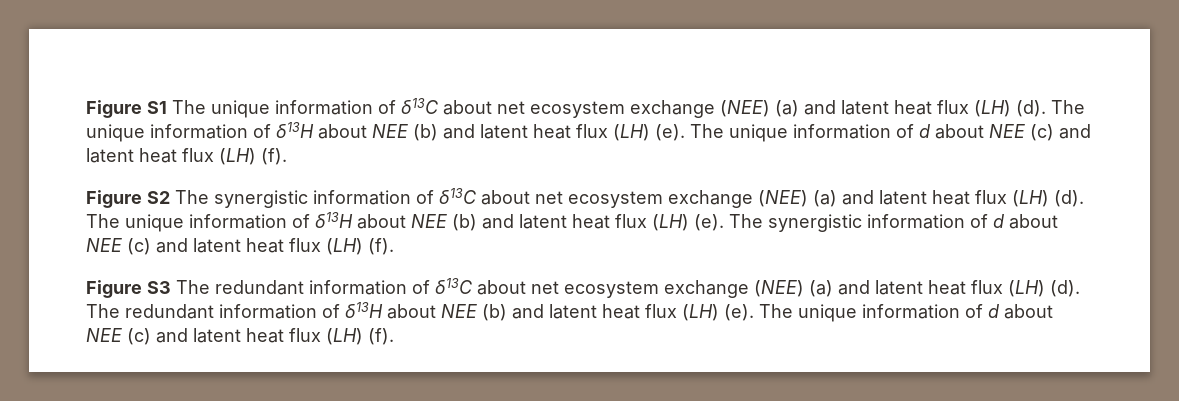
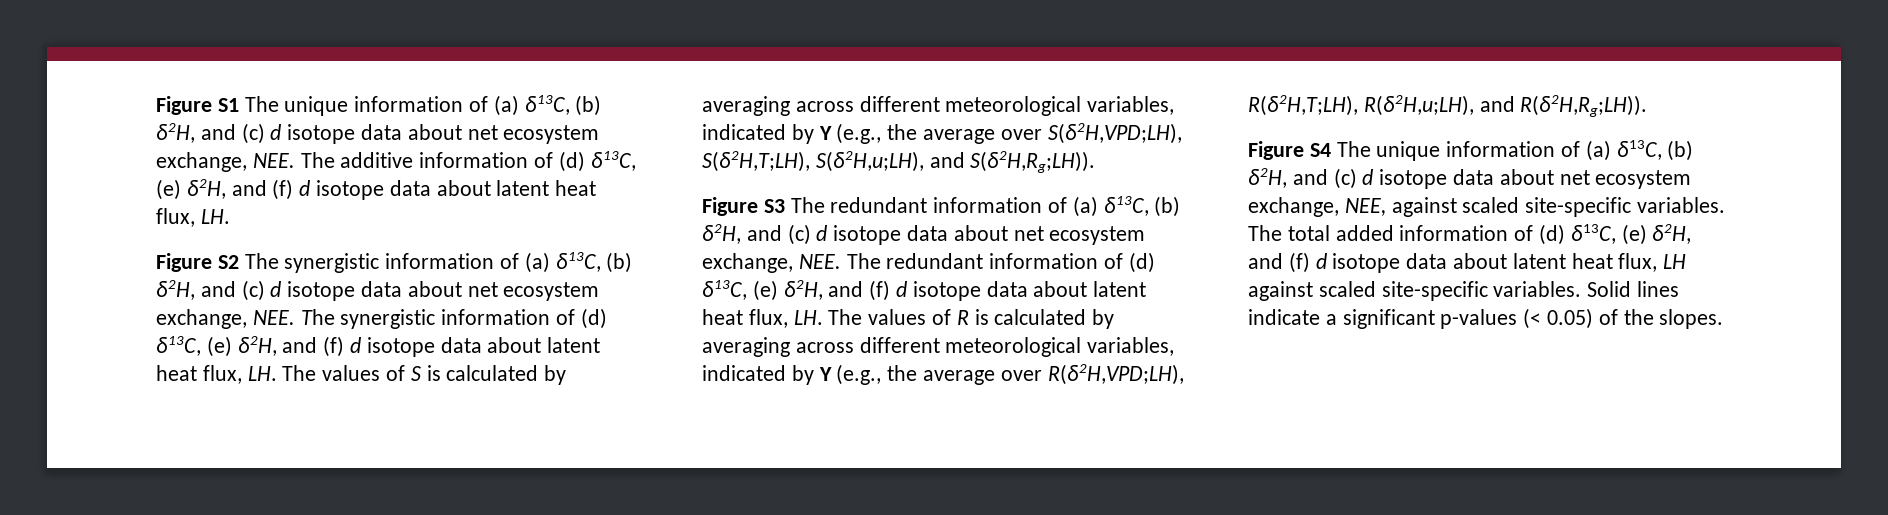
- Figure S1 The unique information of δ13C about net ecosystem exchange (NEE) (a) and latent heat flux (LH) (d). The unique information of δ13H about NEE (b) and latent heat flux (LH) (e). The unique information of d about NEE (c) and latent heat flux (LH) (f).
+ Figure S1 The unique information of (a) δ13C, (b) δ2H, and (c) d isotope data about net ecosystem exchange, NEE. The additive information of (d) δ13C, (e) δ2H, and (f) d isotope data about latent heat flux, LH.
- Figure S2 The synergistic information of δ13C about net ecosystem exchange (NEE) (a) and latent heat flux (LH) (d). The unique information of δ13H about NEE (b) and latent heat flux (LH) (e). The synergistic information of d about NEE (c) and latent heat flux (LH) (f).
+ Figure S2 The synergistic information of (a) δ13C, (b) δ2H, and (c) d isotope data about net ecosystem exchange, NEE. The synergistic information of (d) δ13C, (e) δ2H, and (f) d isotope data about latent heat flux, LH. The values of S is calculated by averaging across different meteorological variables, indicated by Y (e.g., the average over S(δ2H,VPD;LH), S(δ2H,T;LH), S(δ2H,u;LH), and S(δ2H,Rg;LH)).
- Figure S3 The redundant information of δ13C about net ecosystem exchange (NEE) (a) and latent heat flux (LH) (d). The redundant information of δ13H about NEE (b) and latent heat flux (LH) (e). The unique information of d about NEE (c) and latent heat flux (LH) (f).
+ Figure S3 The redundant information of (a) δ13C, (b) δ2H, and (c) d isotope data about net ecosystem exchange, NEE. The redundant information of (d) δ13C, (e) δ2H, and (f) d isotope data about latent heat flux, LH. The values of R is calculated by averaging across different meteorological variables, indicated by Y (e.g., the average over R(δ2H,VPD;LH), R(δ2H,T;LH), R(δ2H,u;LH), and R(δ2H,Rg;LH)).
+ Figure S4 The unique information of (a) δ13C, (b) δ2H, and (c) d isotope data about net ecosystem exchange, NEE, against scaled site-specific variables. The total added information of (d) δ13C, (e) δ2H, and (f) d isotope data about latent heat flux, LH against scaled site-specific variables. Solid lines indicate a significant p-values (< 0.05) of the slopes.

